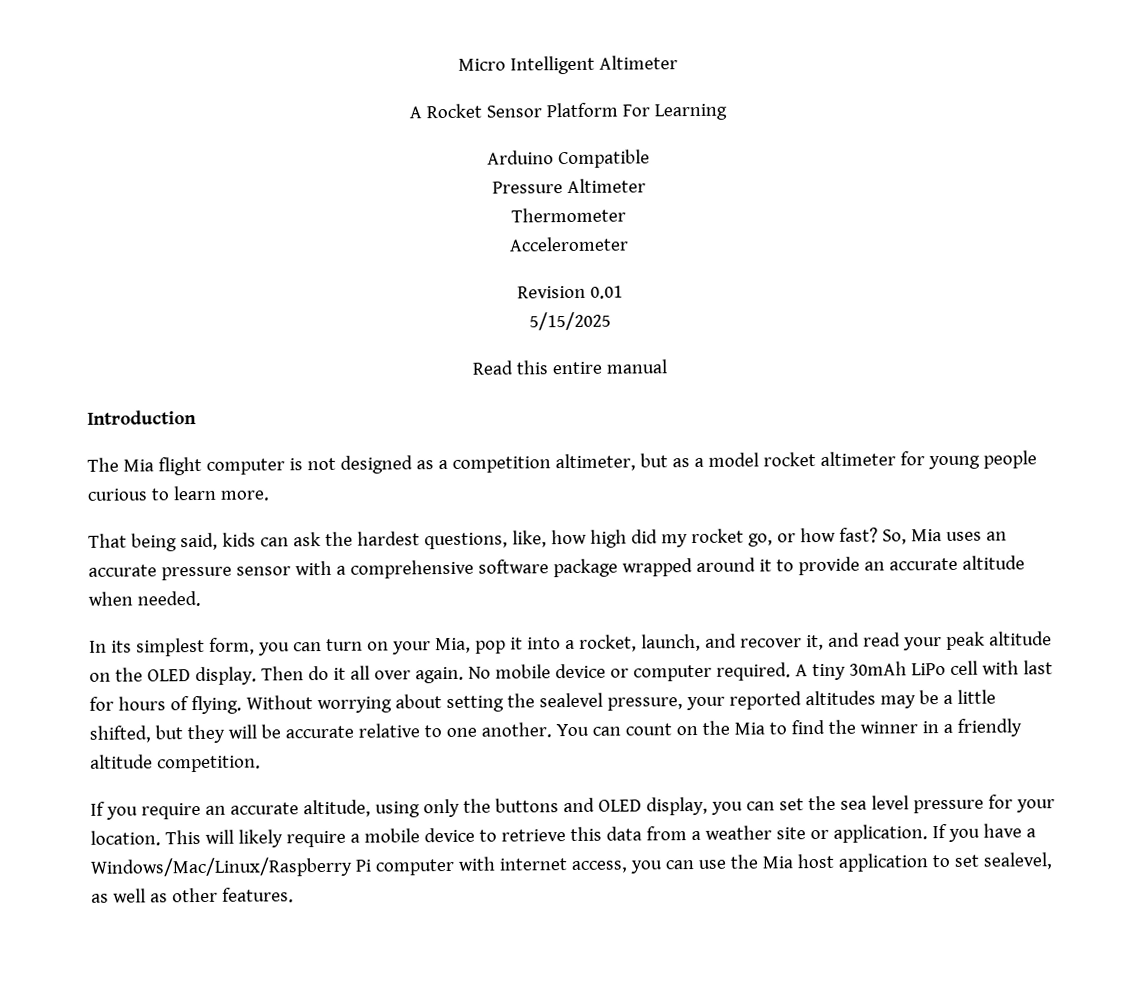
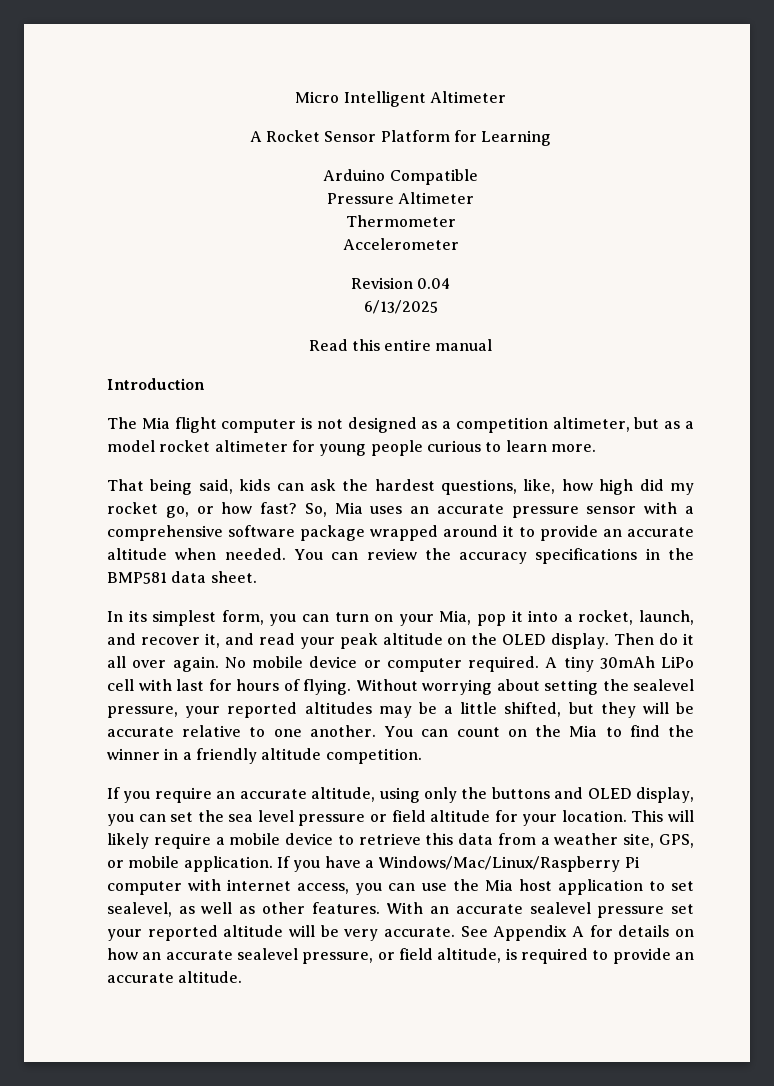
- A Rocket Sensor Platform For Learning
+ A Rocket Sensor Platform for Learning
- Revision 0.01
- 5/15/2025
+ Revision 0.04
+ 6/13/2025
+ You can review the accuracy specifications in the BMP581 data sheet.
- If you require an accurate altitude, using only the buttons and OLED display, you can set the sea level pressure for your location.
+ If you require an accurate altitude, using only the buttons and OLED display, you can set the sea level pressure or field altitude for your location.
- This will likely require a mobile device to retrieve this data from a weather site or application.
+ This will likely require a mobile device to retrieve this data from a weather site, GPS, or mobile application.
+ With an accurate sealevel pressure set your reported altitude will be very accurate. See Appendix A for details on how an accurate sealevel pressure, or field altitude, is required to provide an accurate altitude.

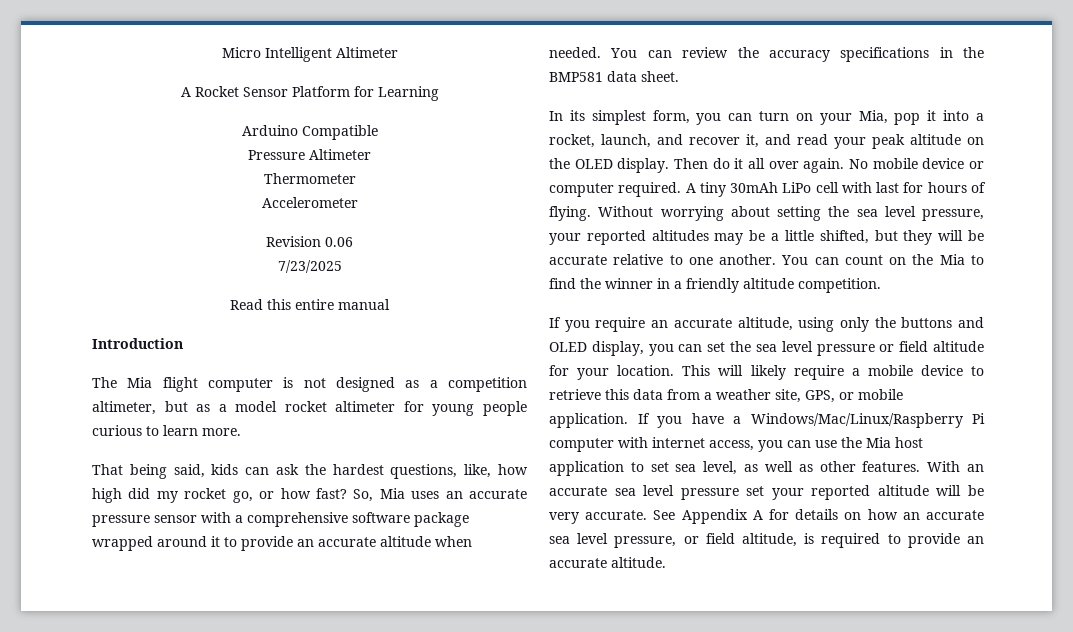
- Revision 0.04
- 6/13/2025
+ Revision 0.06
+ 7/23/2025
- Without worrying about setting the sealevel pressure, your reported altitudes may be a little shifted, but they will be accurate relative to one another.
+ Without worrying about setting the sea level pressure, your reported altitudes may be a little shifted, but they will be accurate relative to one another.
- If you have a Windows/Mac/Linux/Raspberry Pi computer with internet access, you can use the Mia host application to set sealevel, as well as other features.
+ If you have a Windows/Mac/Linux/Raspberry Pi computer with internet access, you can use the Mia host application to set sea level, as well as other features.
- With an accurate sealevel pressure set your reported altitude will be very accurate.
+ With an accurate sea level pressure set your reported altitude will be very accurate.
- See Appendix A for details on how an accurate sealevel pressure, or field altitude, is required to provide an accurate altitude.
+ See Appendix A for details on how an accurate sea level pressure, or field altitude, is required to provide an accurate altitude.

